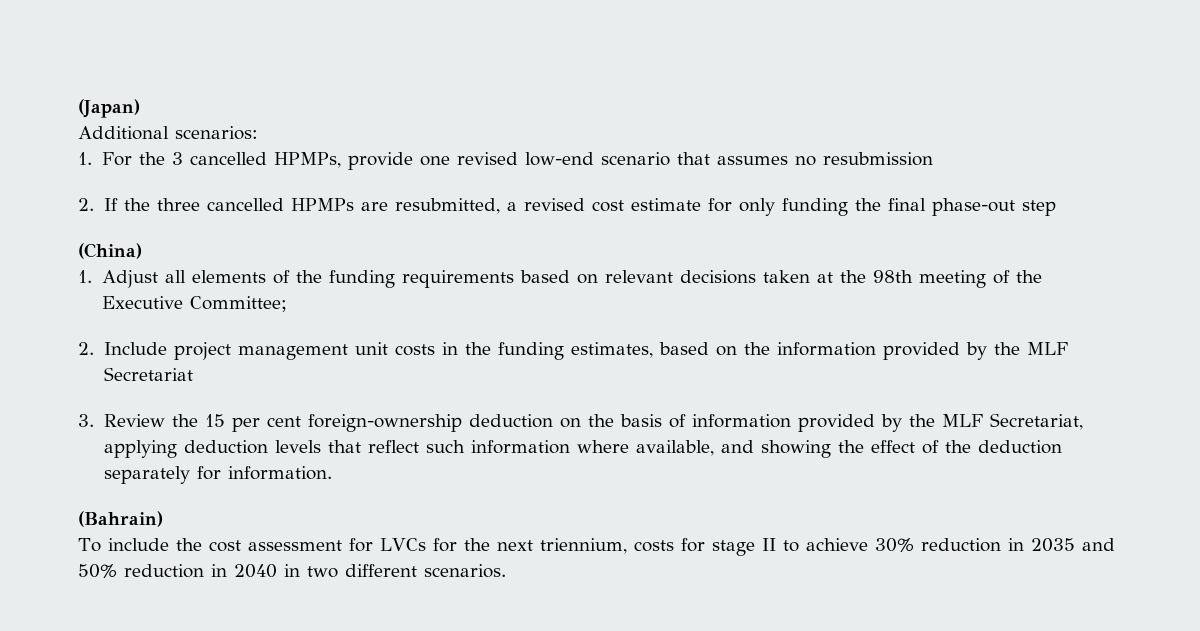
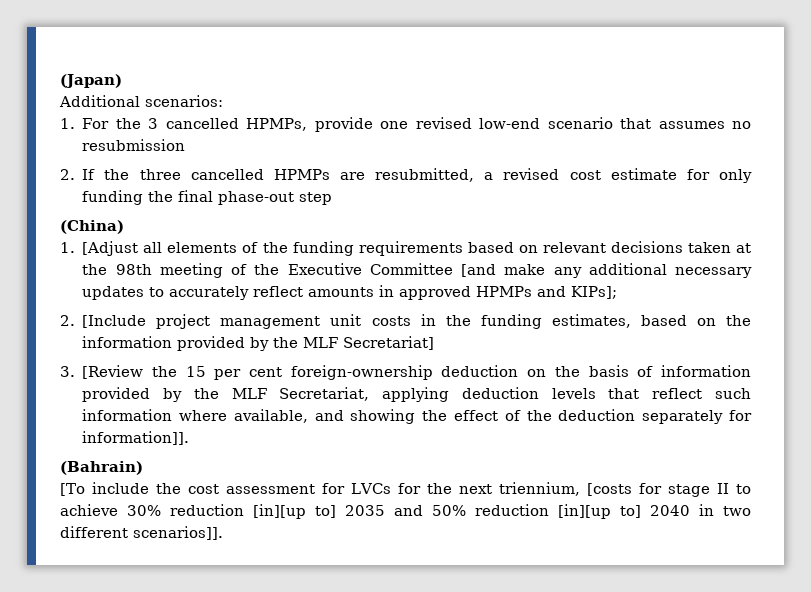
- 1. Adjust all elements of the funding requirements based on relevant decisions taken at the 98th meeting of the Executive Committee;
- 2. Include project management unit costs in the funding estimates, based on the information provided by the MLF Secretariat
+ 1. [Adjust all elements of the funding requirements based on relevant decisions taken at the 98th meeting of the Executive Committee [and make any additional necessary updates to accurately reflect amounts in approved HPMPs and KIPs];
+ 2. [Include project management unit costs in the funding estimates, based on the information provided by the MLF Secretariat]
- 3. Review the 15 per cent foreign-ownership deduction on the basis of information provided by the MLF Secretariat, applying deduction levels that reflect such information where available, and showing the effect of the deduction separately for information.
+ 3. [Review the 15 per cent foreign-ownership deduction on the basis of information provided by the MLF Secretariat, applying deduction levels that reflect such information where available, and showing the effect of the deduction separately for information]].
- To include the cost assessment for LVCs for the next triennium, costs for stage II to achieve 30% reduction in 2035 and 50% reduction in 2040 in two different scenarios.
+ [To include the cost assessment for LVCs for the next triennium, [costs for stage II to achieve 30% reduction [in][up to] 2035 and 50% reduction [in][up to] 2040 in two different scenarios]].

